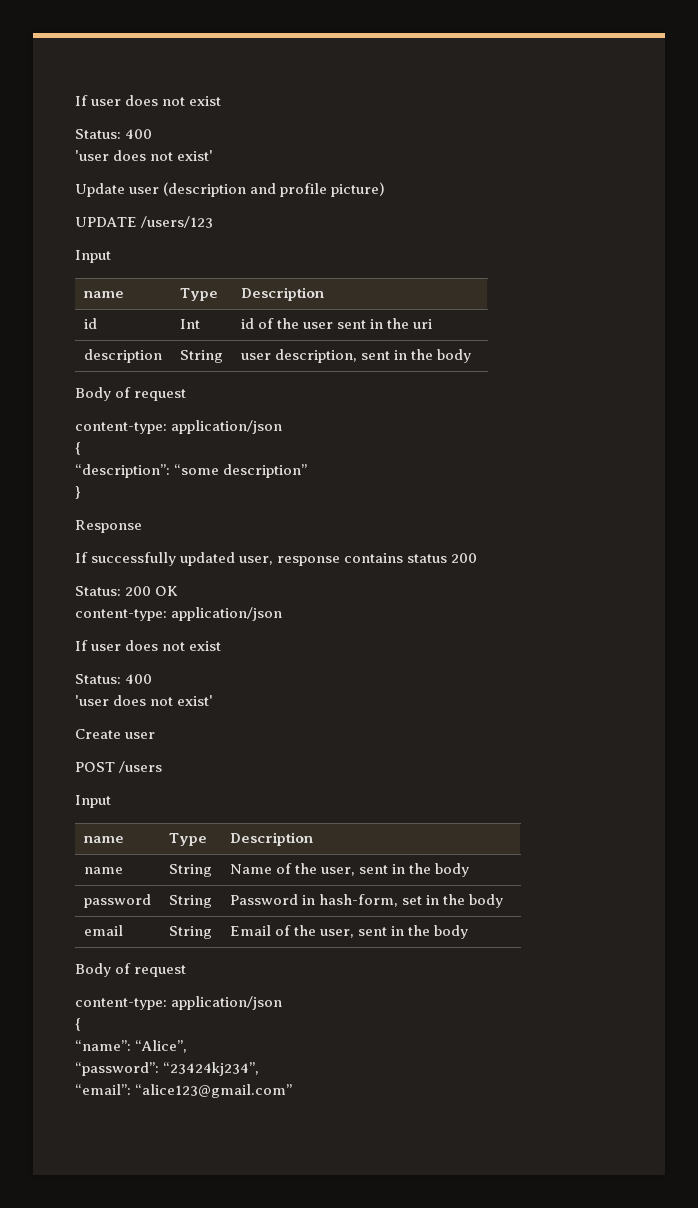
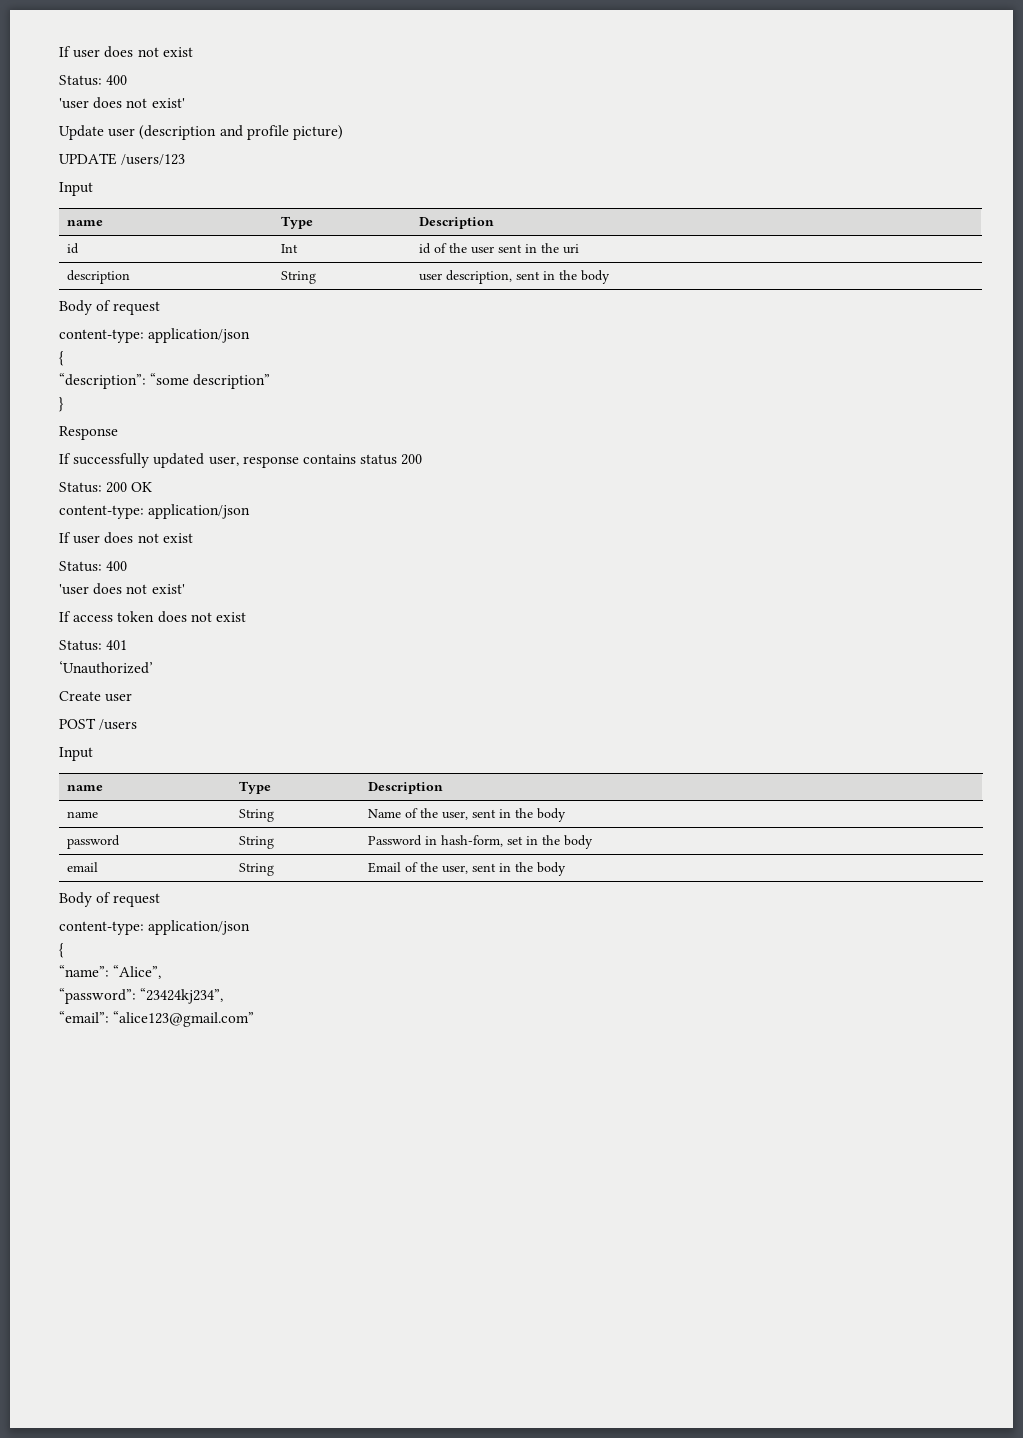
+ If access token does not exist
+ Status: 401
+ ‘Unauthorized’

